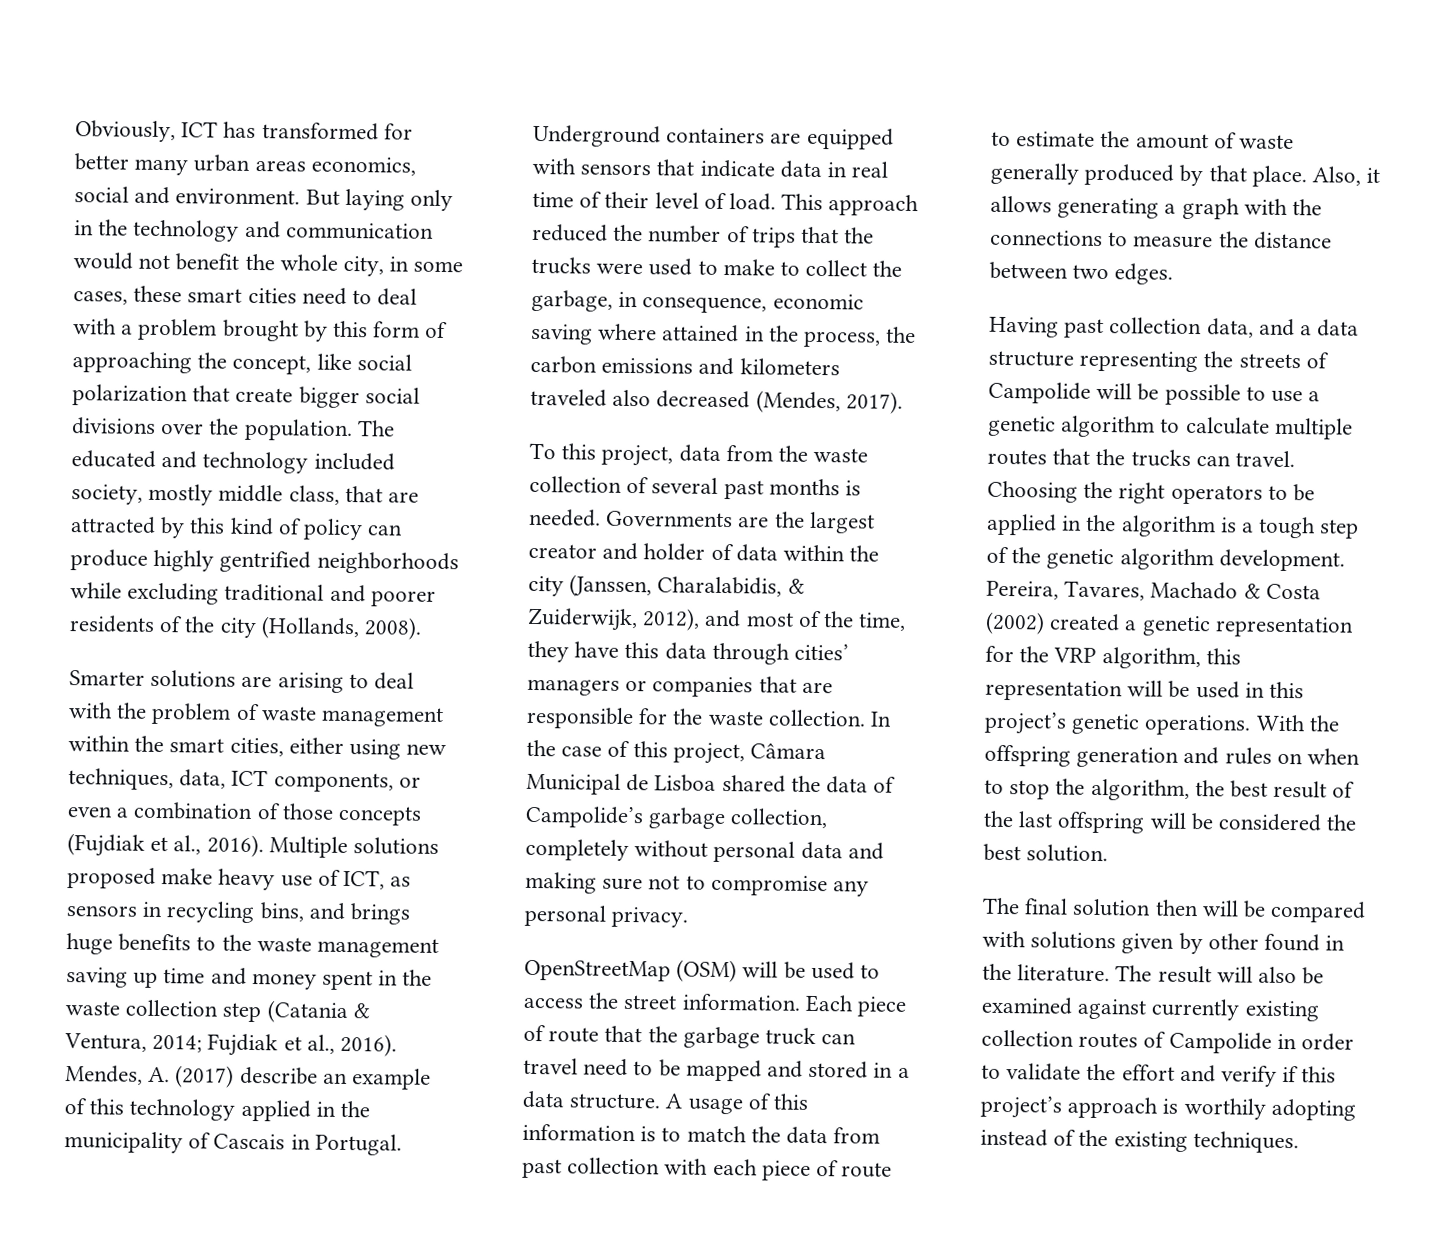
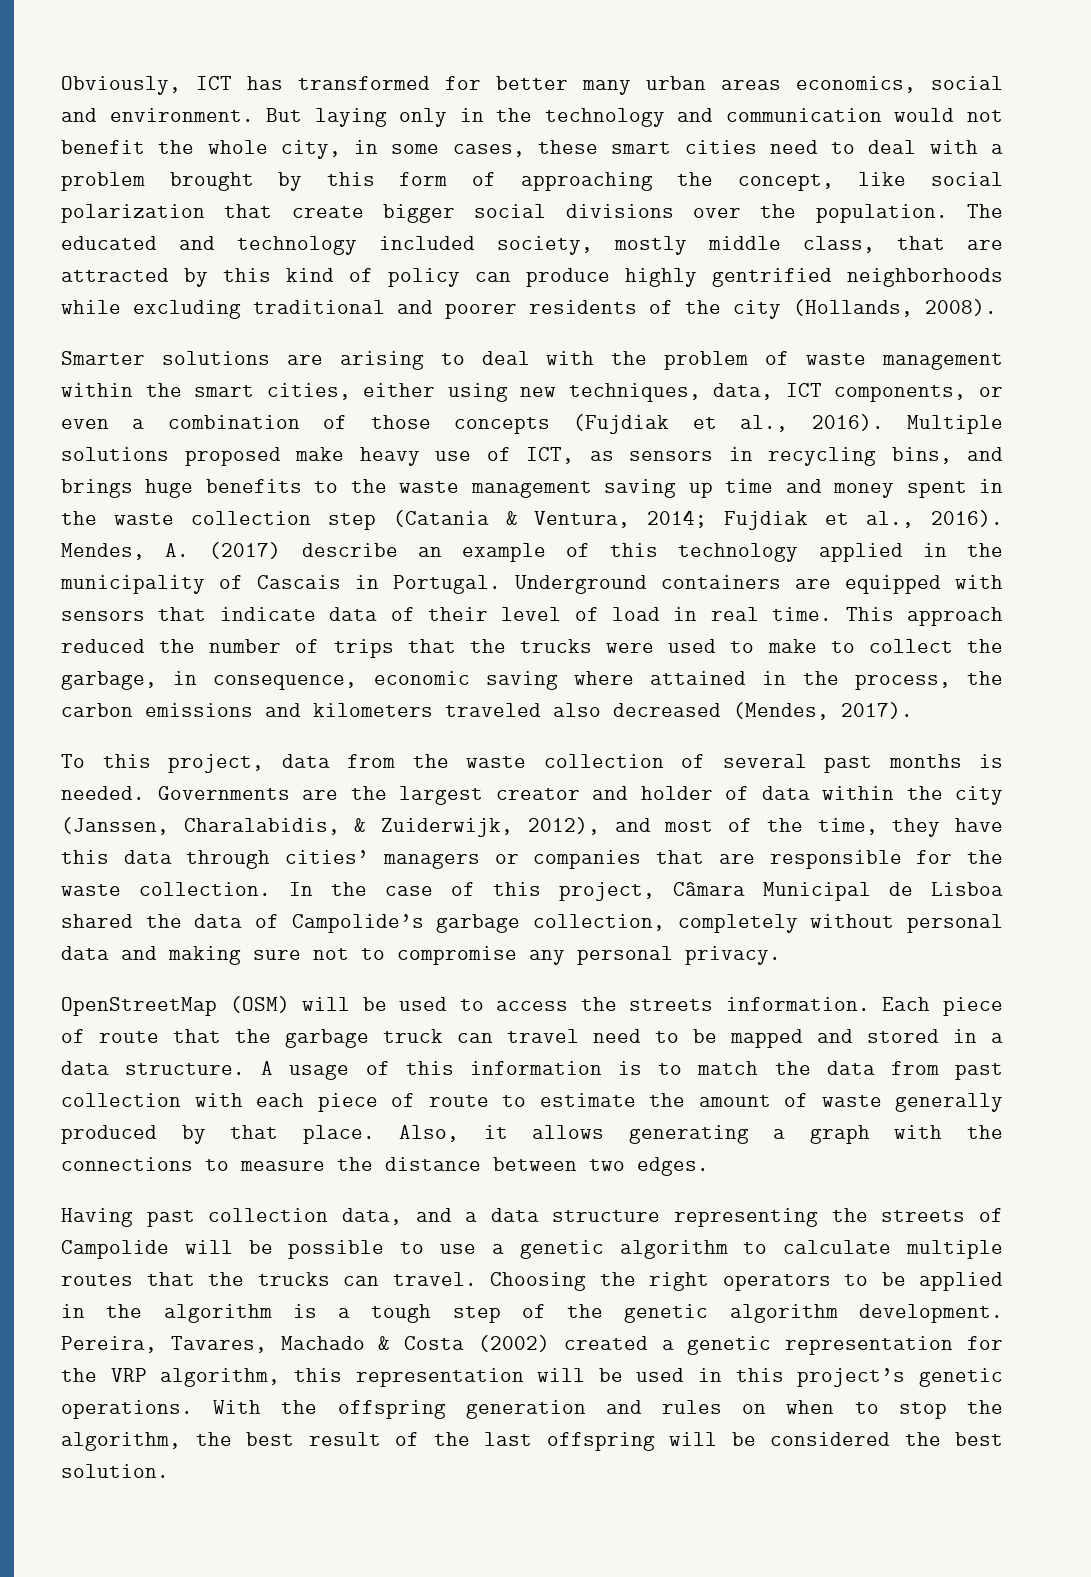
- Underground containers are equipped with sensors that indicate data in real time of their level of load.
+ Underground containers are equipped with sensors that indicate data of their level of load in real time.
- OpenStreetMap (OSM) will be used to access the street information.
+ OpenStreetMap (OSM) will be used to access the streets information.
- The final solution then will be compared with solutions given by other found in the literature. The result will also be examined against currently existing collection routes of Campolide in order to validate the effort and verify if this project’s approach is worthily adopting instead of the existing techniques.

